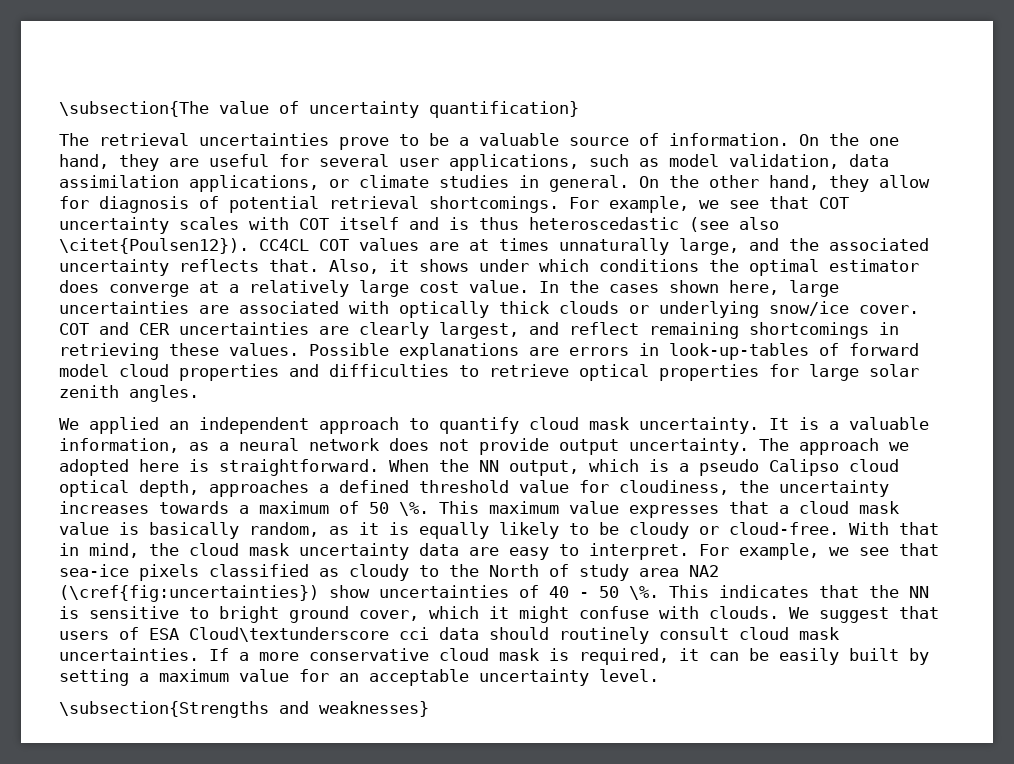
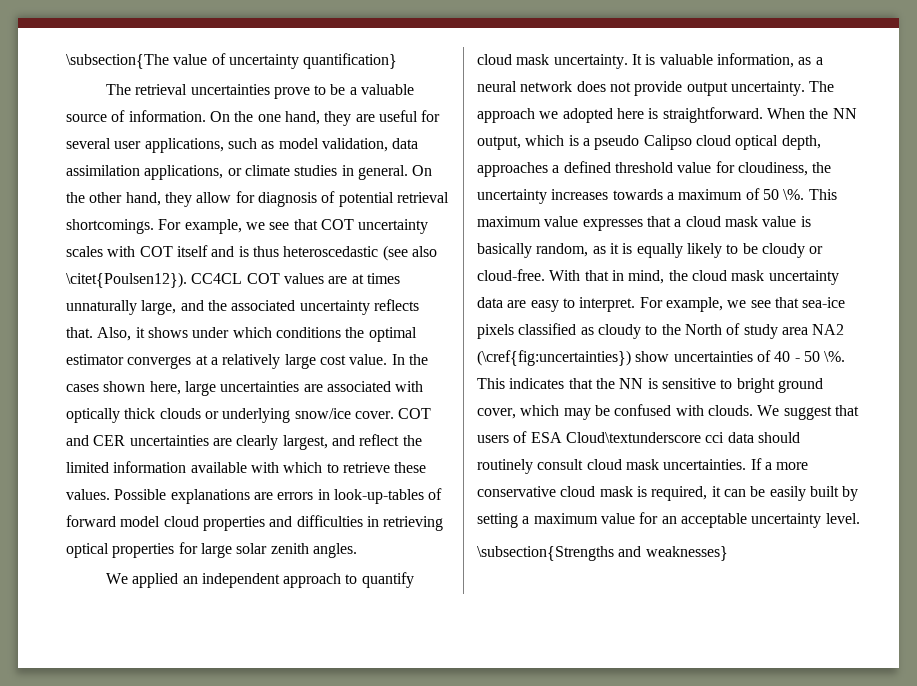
- Also, it shows under which conditions the optimal estimator does converge at a relatively large cost value.
+ Also, it shows under which conditions the optimal estimator converges at a relatively large cost value.
- COT and CER uncertainties are clearly largest, and reflect remaining shortcomings in retrieving these values.
+ COT and CER uncertainties are clearly largest, and reflect the limited information available with which to retrieve these values.
- Possible explanations are errors in look-up-tables of forward model cloud properties and difficulties to retrieve optical properties for large solar zenith angles.
+ Possible explanations are errors in look-up-tables of forward model cloud properties and difficulties in retrieving optical properties for large solar zenith angles.
- It is a valuable information, as a neural network does not provide output uncertainty.
+ It is valuable information, as a neural network does not provide output uncertainty.
- This indicates that the NN is sensitive to bright ground cover, which it might confuse with clouds.
+ This indicates that the NN is sensitive to bright ground cover, which may be confused with clouds.

